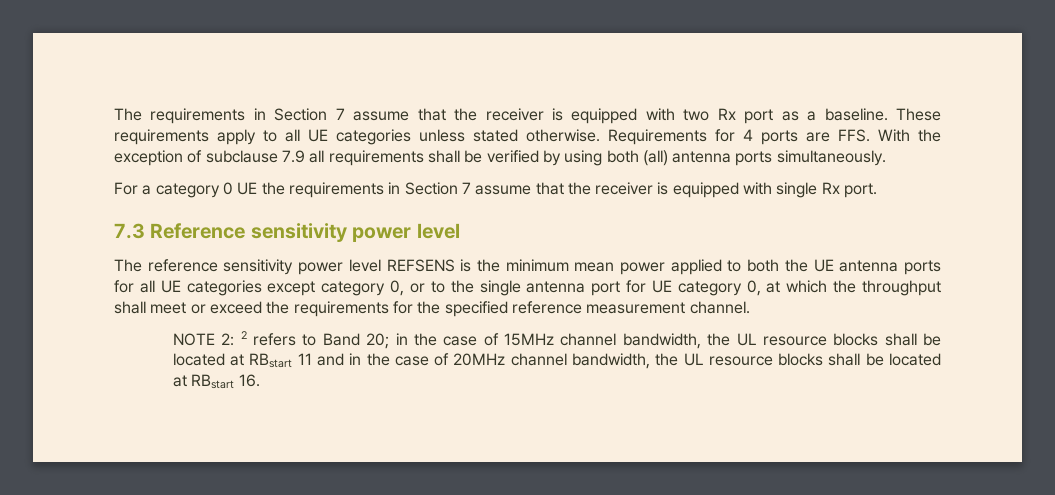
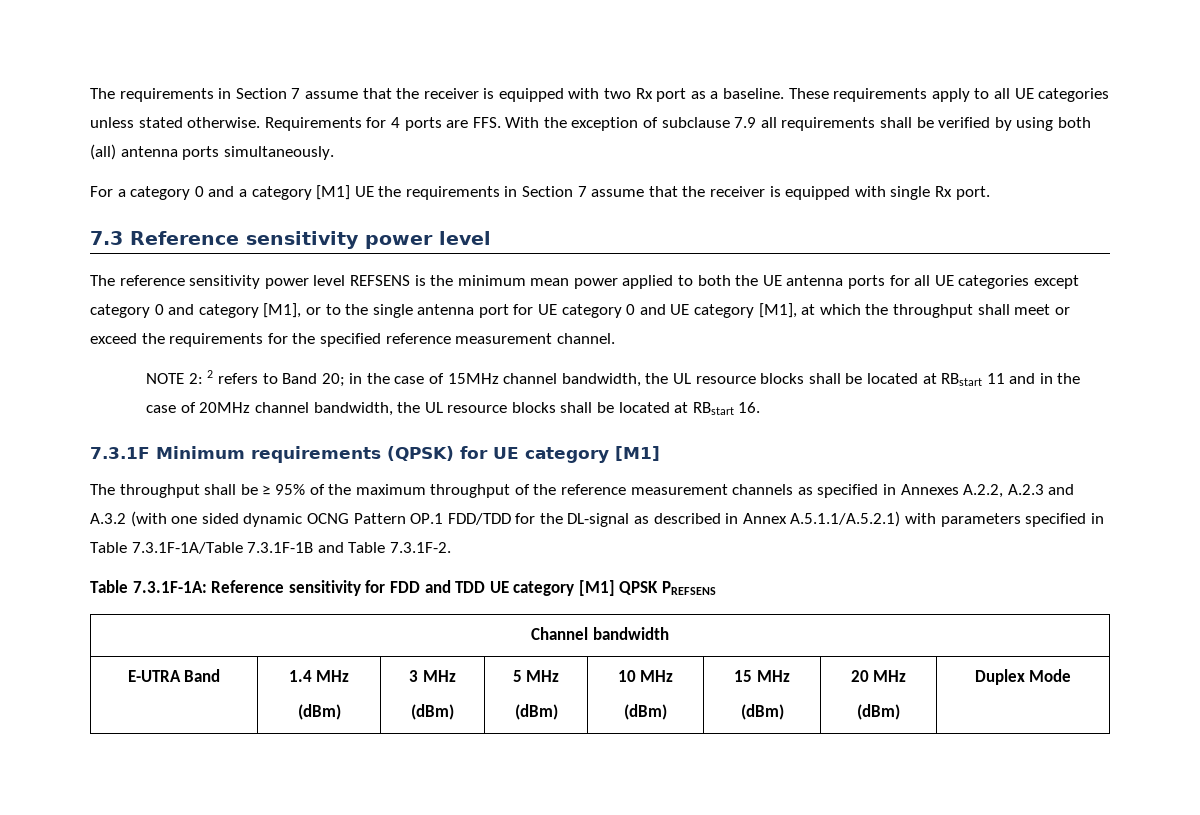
- For a category 0 UE the requirements in Section 7 assume that the receiver is equipped with single Rx port.
+ For a category 0 and a category [M1] UE the requirements in Section 7 assume that the receiver is equipped with single Rx port.
- The reference sensitivity power level REFSENS is the minimum mean power applied to both the UE antenna ports for all UE categories except category 0, or to the single antenna port for UE category 0, at which the throughput shall meet or exceed the requirements for the specified reference measurement channel.
+ The reference sensitivity power level REFSENS is the minimum mean power applied to both the UE antenna ports for all UE categories except category 0 and category [M1], or to the single antenna port for UE category 0 and UE category [M1], at which the throughput shall meet or exceed the requirements for the specified reference measurement channel.
+ 7.3.1F Minimum requirements (QPSK) for UE category [M1]
+ The throughput shall be ≥ 95% of the maximum throughput of the reference measurement channels as specified in Annexes A.2.2, A.2.3 and A.3.2 (with one sided dynamic OCNG Pattern OP.1 FDD/TDD for the DL-signal as described in Annex A.5.1.1/A.5.2.1) with parameters specified in Table 7.3.1F-1A/Table 7.3.1F-1B and Table 7.3.1F-2.
+ Table 7.3.1F-1A: Reference sensitivity for FDD and TDD UE category [M1] QPSK PREFSENS
+ Channel bandwidth
+ E-UTRA Band | 1.4 MHz
+ (dBm) | 3 MHz
+ (dBm) | 5 MHz
+ (dBm) | 10 MHz
+ (dBm) | 15 MHz
+ (dBm) | 20 MHz
+ (dBm) | Duplex Mode

